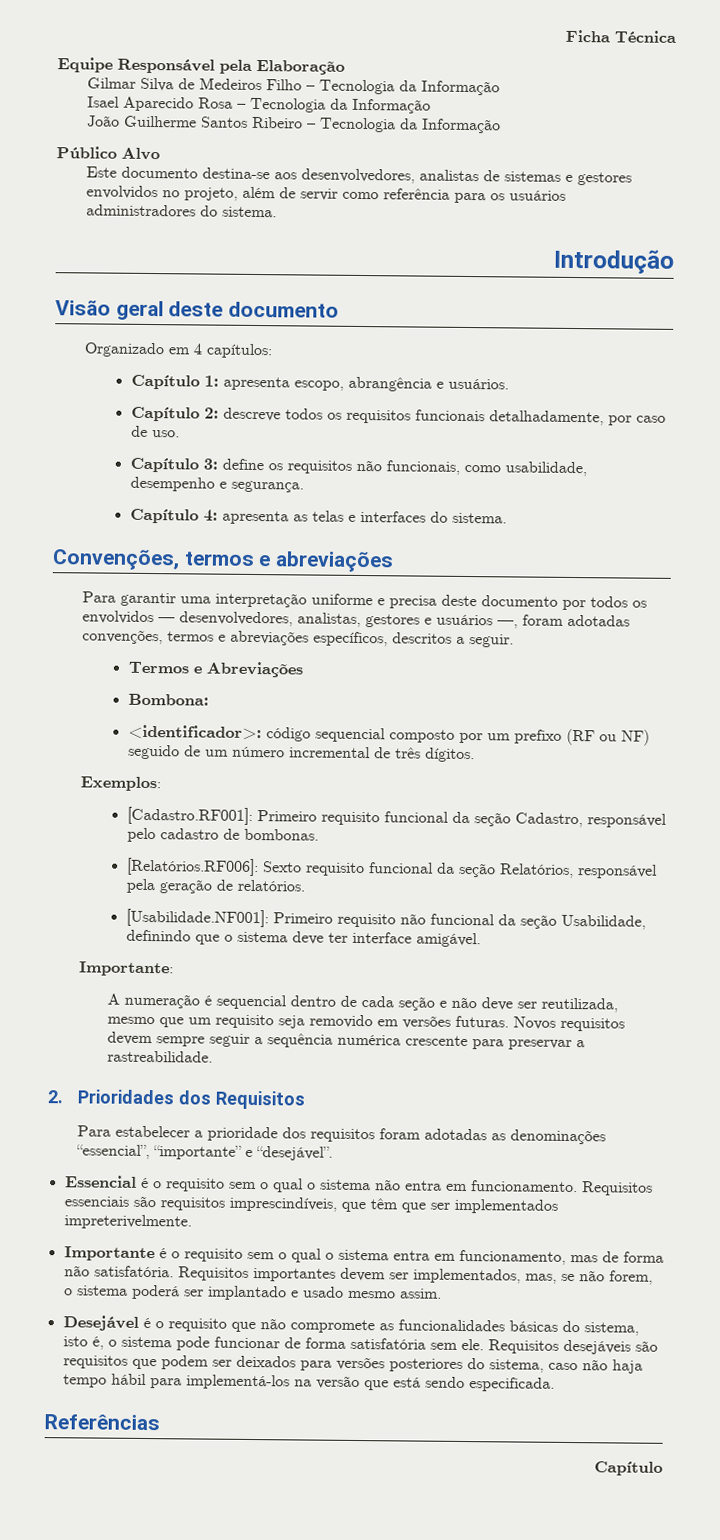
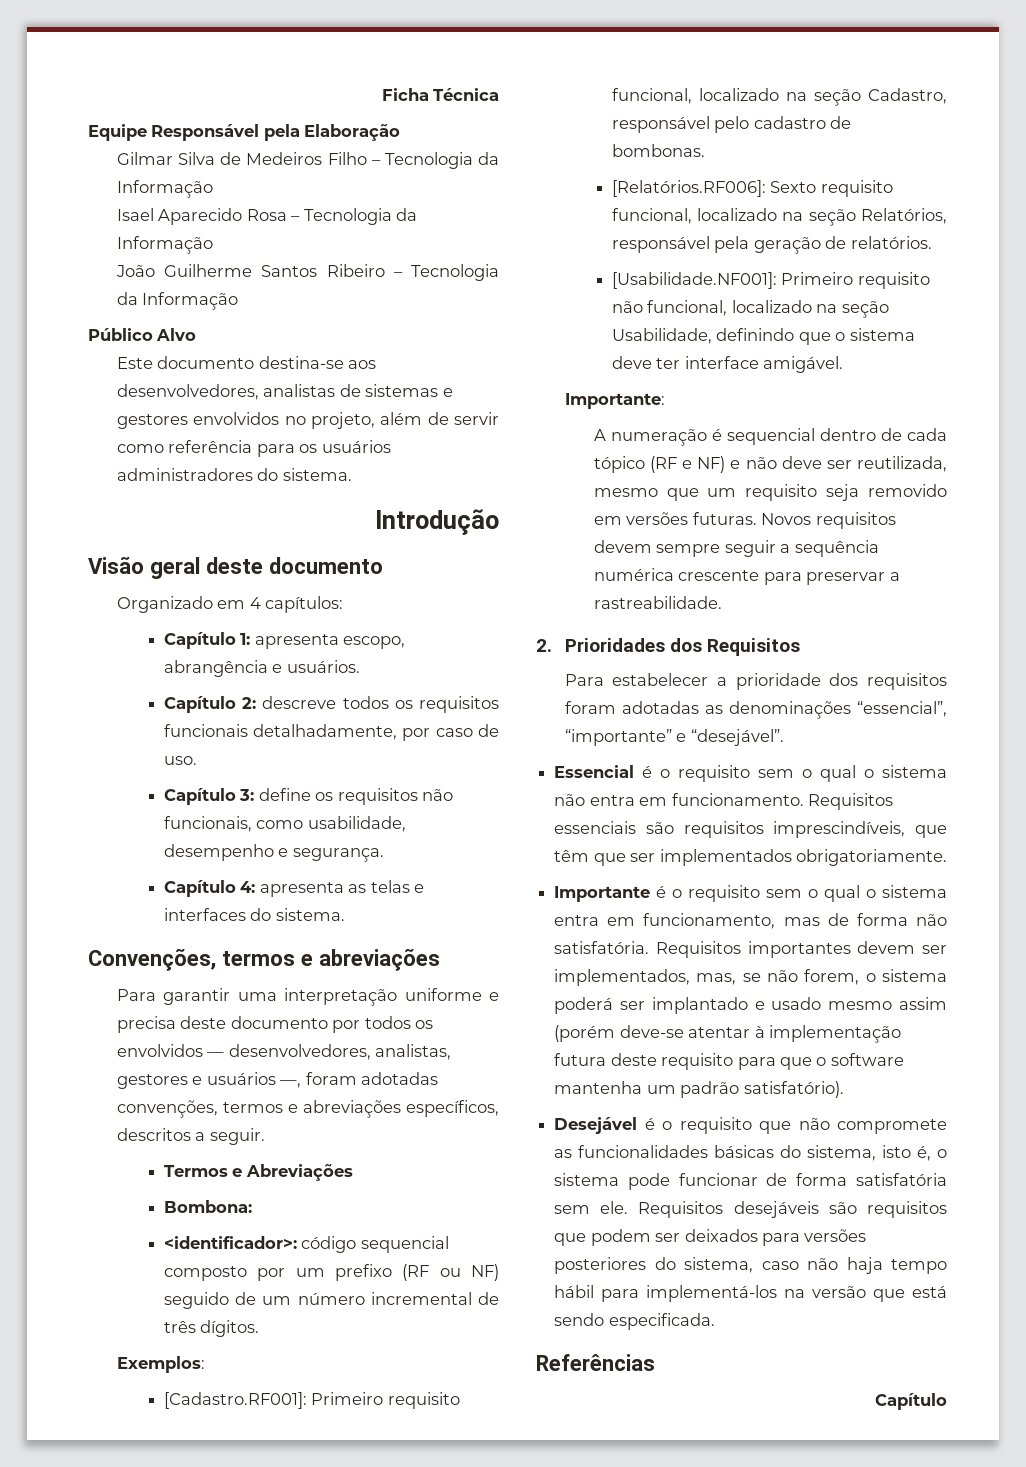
- [Cadastro.RF001]: Primeiro requisito funcional da seção Cadastro, responsável pelo cadastro de bombonas.
+ [Cadastro.RF001]: Primeiro requisito funcional, localizado na seção Cadastro, responsável pelo cadastro de bombonas.
- [Relatórios.RF006]: Sexto requisito funcional da seção Relatórios, responsável pela geração de relatórios.
+ [Relatórios.RF006]: Sexto requisito funcional, localizado na seção Relatórios, responsável pela geração de relatórios.
- [Usabilidade.NF001]: Primeiro requisito não funcional da seção Usabilidade, definindo que o sistema deve ter interface amigável.
+ [Usabilidade.NF001]: Primeiro requisito não funcional, localizado na seção Usabilidade, definindo que o sistema deve ter interface amigável.
- A numeração é sequencial dentro de cada seção e não deve ser reutilizada, mesmo que um requisito seja removido em versões futuras.
+ A numeração é sequencial dentro de cada tópico (RF e NF) e não deve ser reutilizada, mesmo que um requisito seja removido em versões futuras.
- Requisitos essenciais são requisitos imprescindíveis, que têm que ser implementados impreterivelmente.
+ Requisitos essenciais são requisitos imprescindíveis, que têm que ser implementados obrigatoriamente.
- Requisitos importantes devem ser implementados, mas, se não forem, o sistema poderá ser implantado e usado mesmo assim.
+ Requisitos importantes devem ser implementados, mas, se não forem, o sistema poderá ser implantado e usado mesmo assim (porém deve-se atentar à implementação futura deste requisito para que o software mantenha um padrão satisfatório).

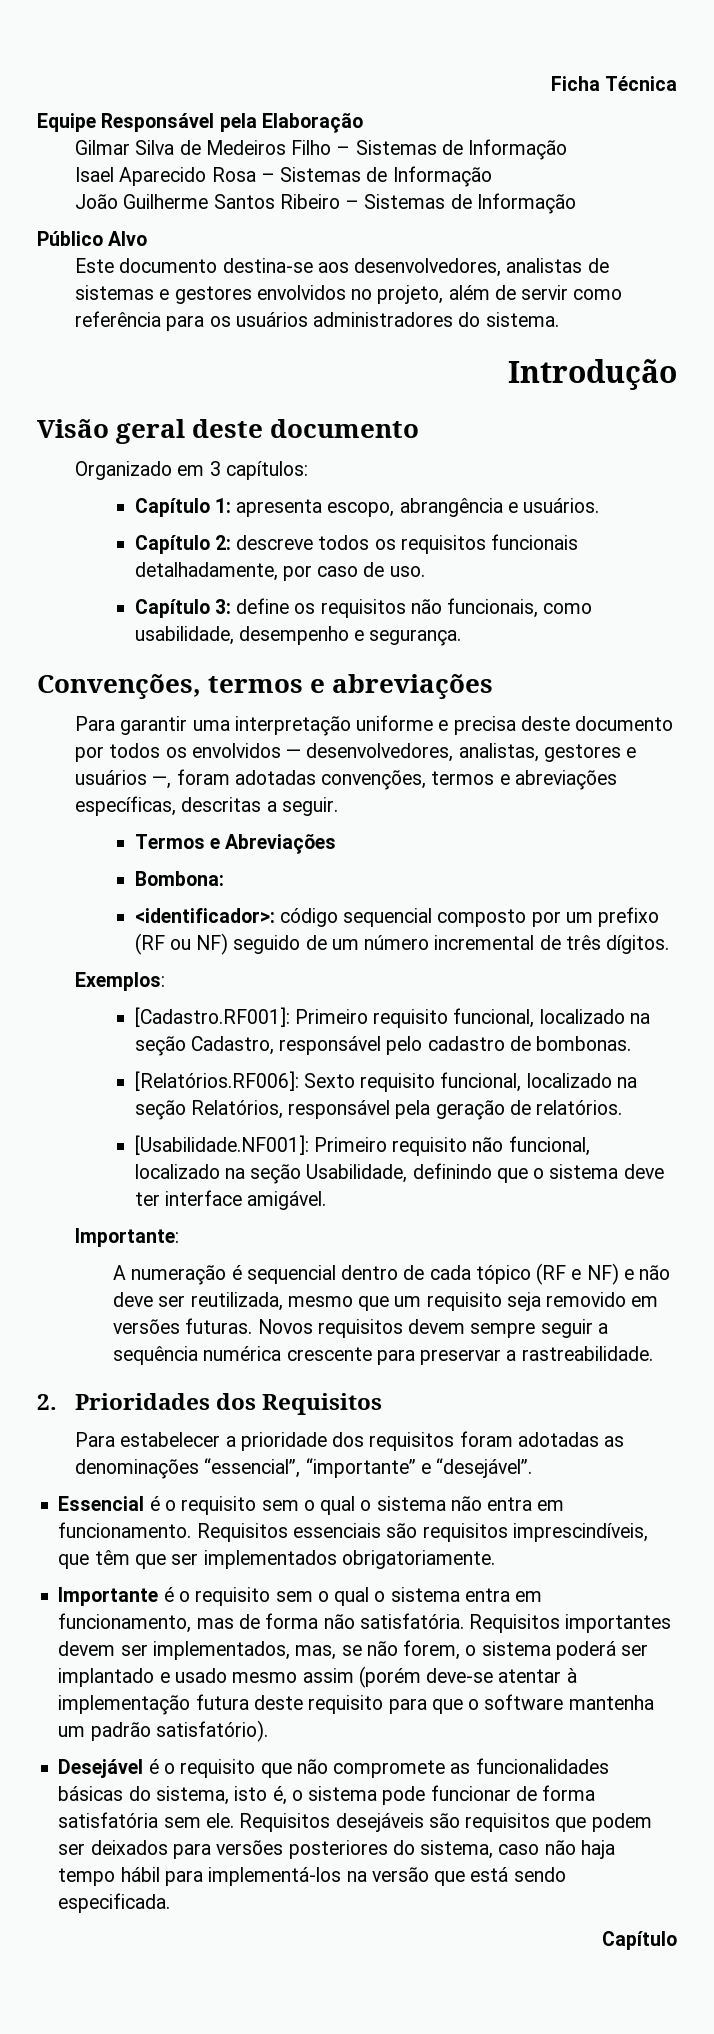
- Gilmar Silva de Medeiros Filho – Tecnologia da Informação
+ Gilmar Silva de Medeiros Filho – Sistemas de Informação
- Isael Aparecido Rosa – Tecnologia da Informação
+ Isael Aparecido Rosa – Sistemas de Informação
- João Guilherme Santos Ribeiro – Tecnologia da Informação
+ João Guilherme Santos Ribeiro – Sistemas de Informação
- Organizado em 4 capítulos:
+ Organizado em 3 capítulos:
- Capítulo 4: apresenta as telas e interfaces do sistema.
- Para garantir uma interpretação uniforme e precisa deste documento por todos os envolvidos — desenvolvedores, analistas, gestores e usuários —, foram adotadas convenções, termos e abreviações específicos, descritos a seguir.
+ Para garantir uma interpretação uniforme e precisa deste documento por todos os envolvidos — desenvolvedores, analistas, gestores e usuários —, foram adotadas convenções, termos e abreviações específicas, descritas a seguir.
- Referências

